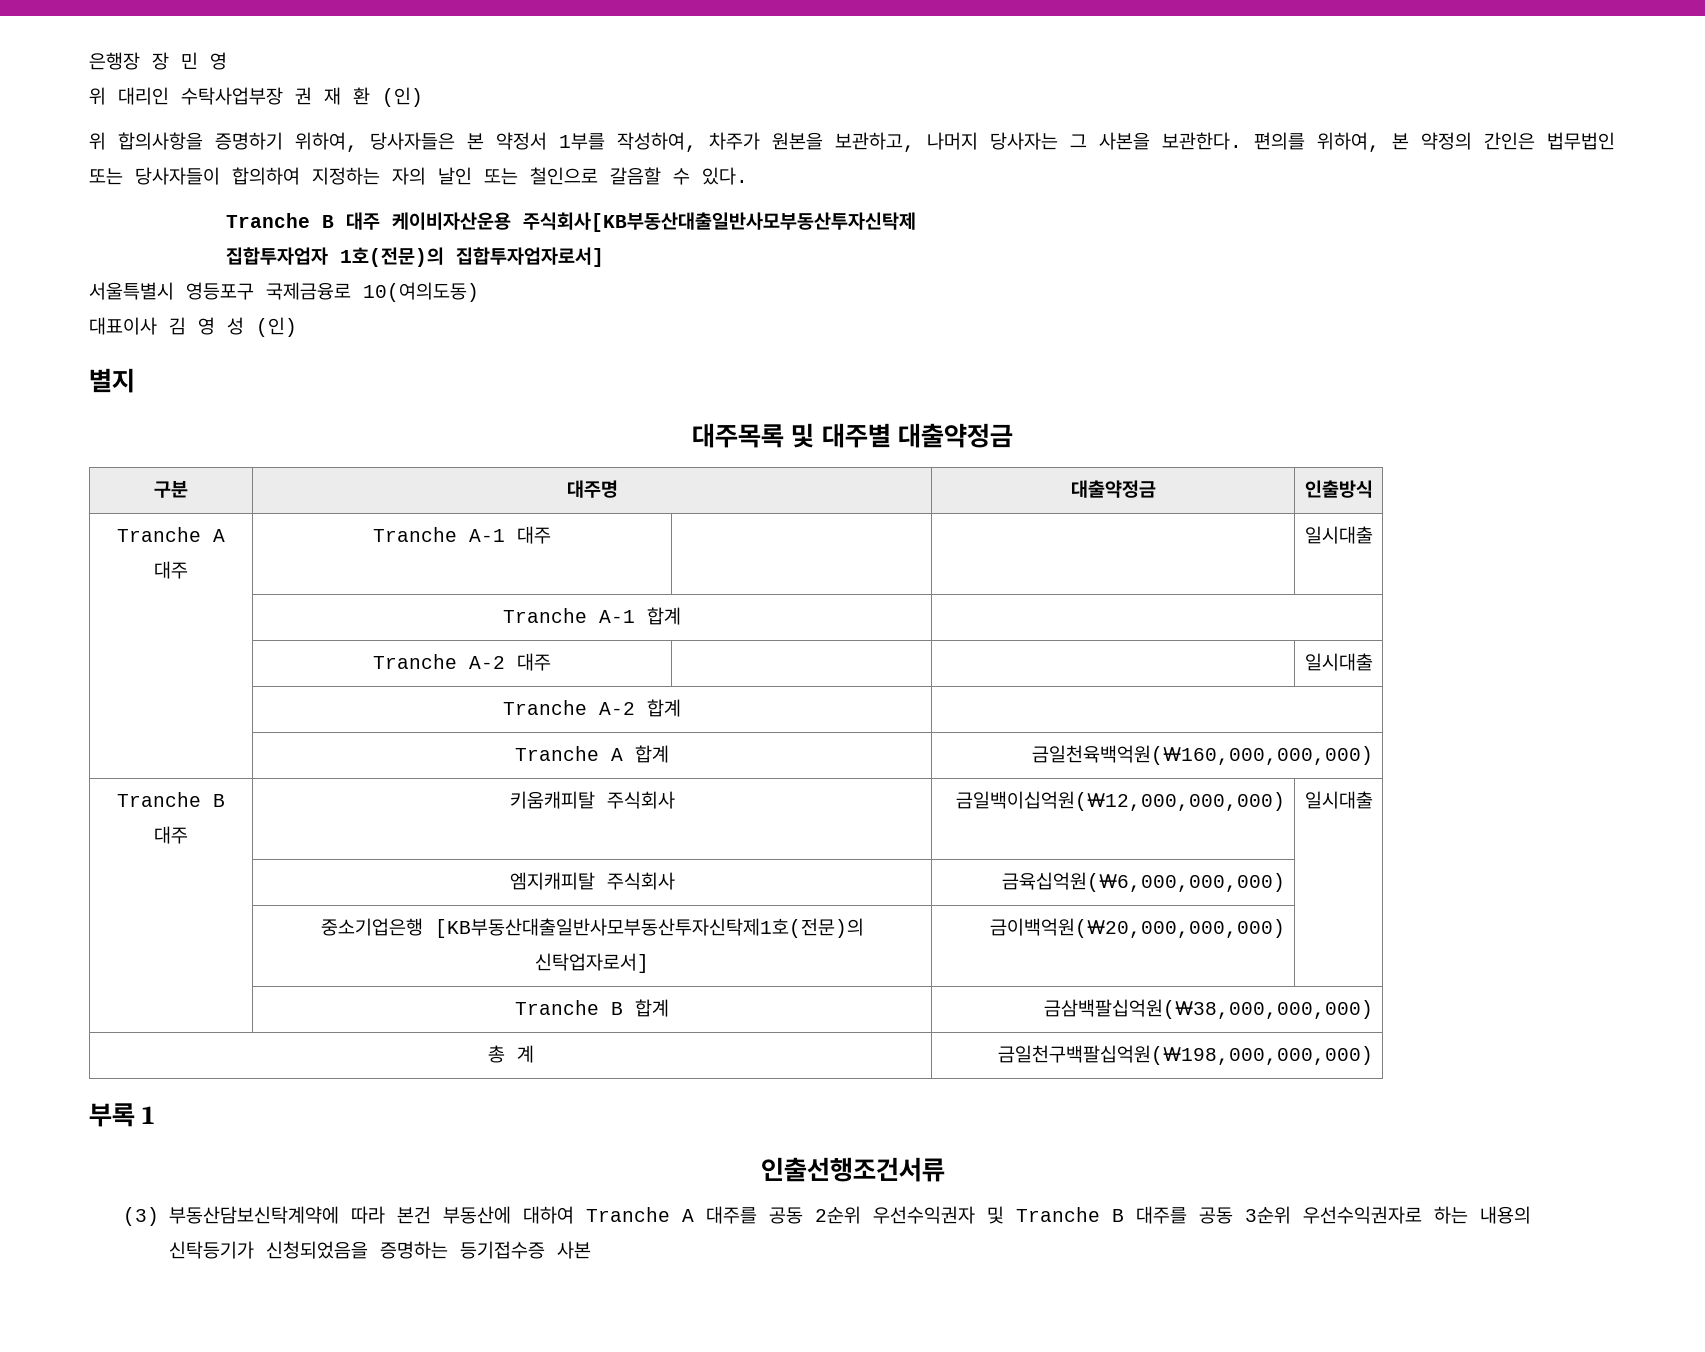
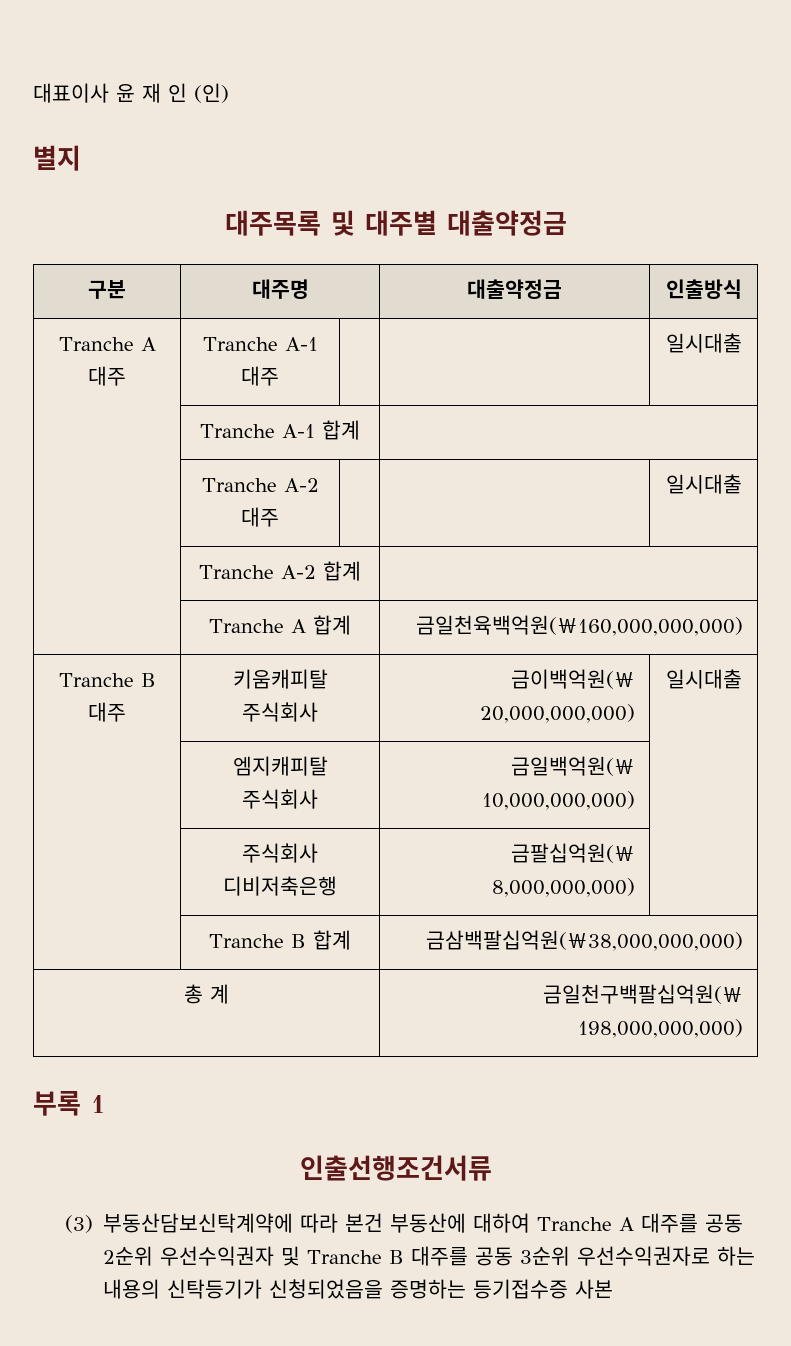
- 은행장 장 민 영
- 위 대리인 수탁사업부장 권 재 환 (인)
- 위 합의사항을 증명하기 위하여, 당사자들은 본 약정서 1부를 작성하여, 차주가 원본을 보관하고, 나머지 당사자는 그 사본을 보관한다. 편의를 위하여, 본 약정의 간인은 법무법인 또는 당사자들이 합의하여 지정하는 자의 날인 또는 철인으로 갈음할 수 있다.
- Tranche B 대주 케이비자산운용 주식회사[KB부동산대출일반사모부동산투자신탁제
- 집합투자업자 1호(전문)의 집합투자업자로서]
- 서울특별시 영등포구 국제금융로 10(여의도동)
- 대표이사 김 영 성 (인)
+ 대표이사 윤 재 인 (인)
- Tranche B 대주 | 키움캐피탈 주식회사 | 금일백이십억원(￦12,000,000,000) | 일시대출
+ Tranche B 대주 | 키움캐피탈 주식회사 | 금이백억원(￦20,000,000,000) | 일시대출
- | 엠지캐피탈 주식회사 | 금육십억원(￦6,000,000,000) |
- | 중소기업은행 [KB부동산대출일반사모부동산투자신탁제1호(전문)의 신탁업자로서] | 금이백억원(￦20,000,000,000) |
+ | 엠지캐피탈 주식회사 | 금일백억원(￦10,000,000,000) |
+ | 주식회사 디비저축은행 | 금팔십억원(￦8,000,000,000) |

